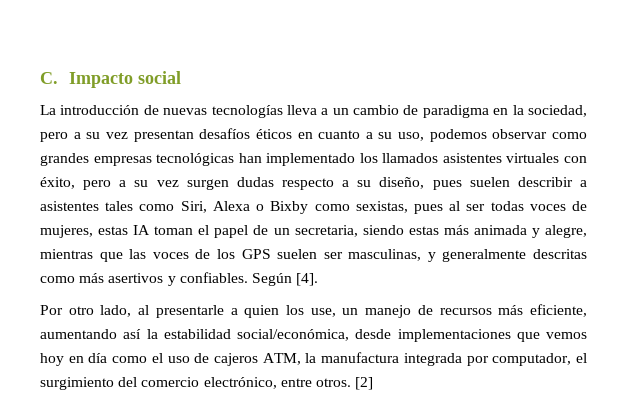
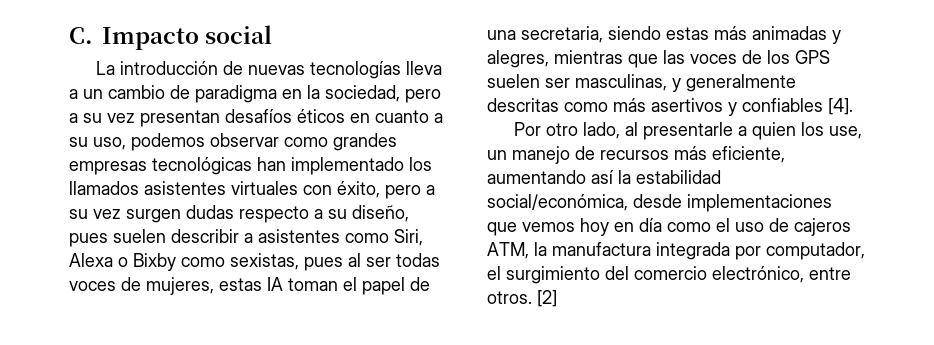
- La introducción de nuevas tecnologías lleva a un cambio de paradigma en la sociedad, pero a su vez presentan desafíos éticos en cuanto a su uso, podemos observar como grandes empresas tecnológicas han implementado los llamados asistentes virtuales con éxito, pero a su vez surgen dudas respecto a su diseño, pues suelen describir a asistentes tales como Siri, Alexa o Bixby como sexistas, pues al ser todas voces de mujeres, estas IA toman el papel de un secretaria, siendo estas más animada y alegre, mientras que las voces de los GPS suelen ser masculinas, y generalmente descritas como más asertivos y confiables. Según [4].
+ La introducción de nuevas tecnologías lleva a un cambio de paradigma en la sociedad, pero a su vez presentan desafíos éticos en cuanto a su uso, podemos observar como grandes empresas tecnológicas han implementado los llamados asistentes virtuales con éxito, pero a su vez surgen dudas respecto a su diseño, pues suelen describir a asistentes como Siri, Alexa o Bixby como sexistas, pues al ser todas voces de mujeres, estas IA toman el papel de una secretaria, siendo estas más animadas y alegres, mientras que las voces de los GPS suelen ser masculinas, y generalmente descritas como más asertivos y confiables [4].

